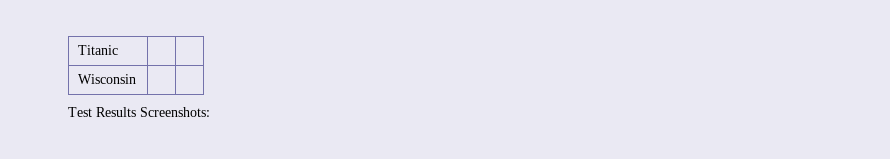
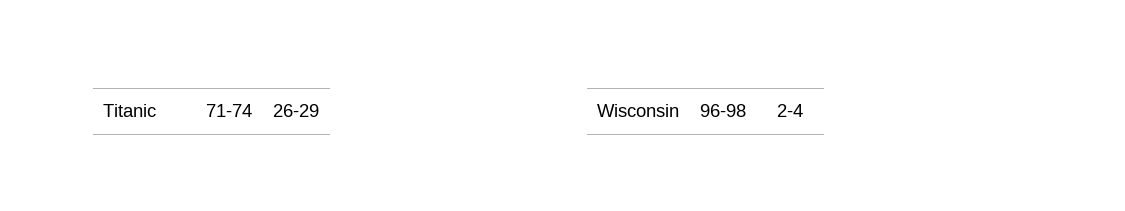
- Titanic | |
+ Titanic | 71-74 | 26-29
- Wisconsin | |
- Test Results Screenshots:
+ Wisconsin | 96-98 | 2-4

